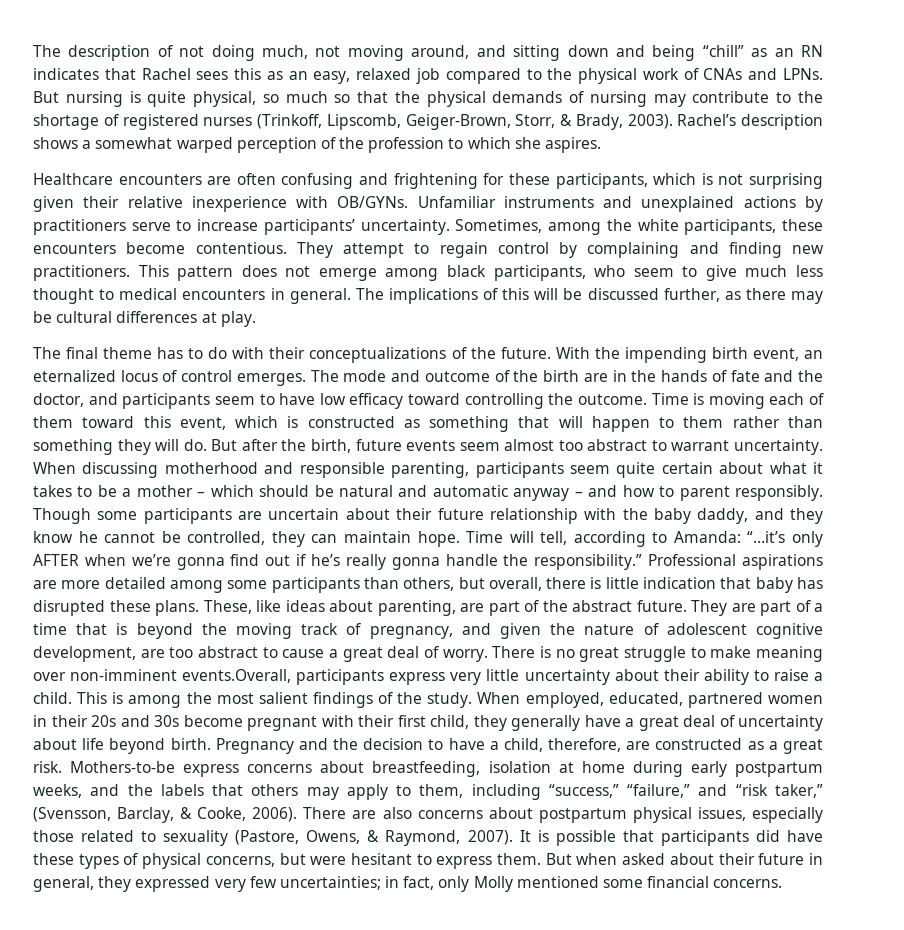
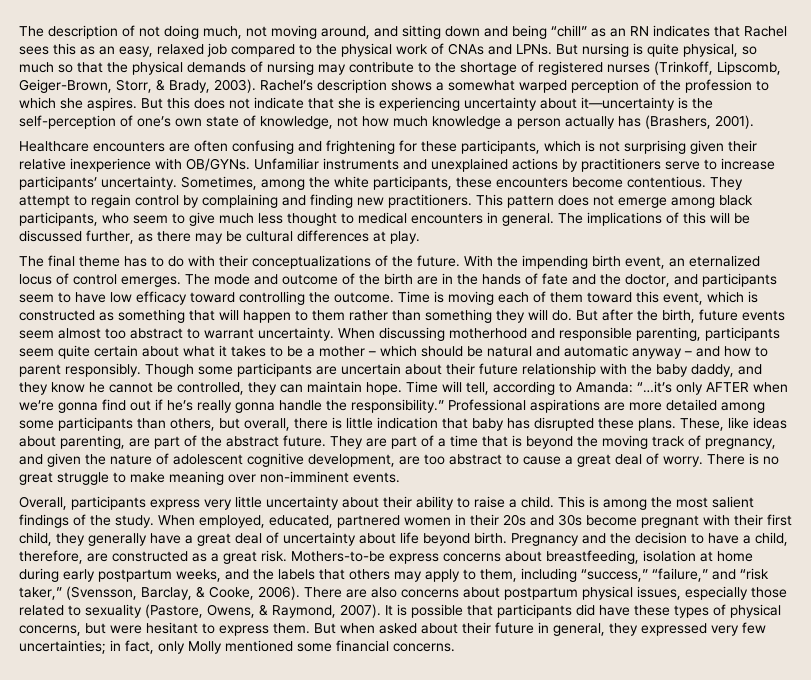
+ But this does not indicate that she is experiencing uncertainty about it—uncertainty is the self-perception of one’s own state of knowledge, not how much knowledge a person actually has (Brashers, 2001).
- There is no great struggle to make meaning over non-imminent events.Overall, participants express very little uncertainty about their ability to raise a child.
+ There is no great struggle to make meaning over non-imminent events.
+ Overall, participants express very little uncertainty about their ability to raise a child.

